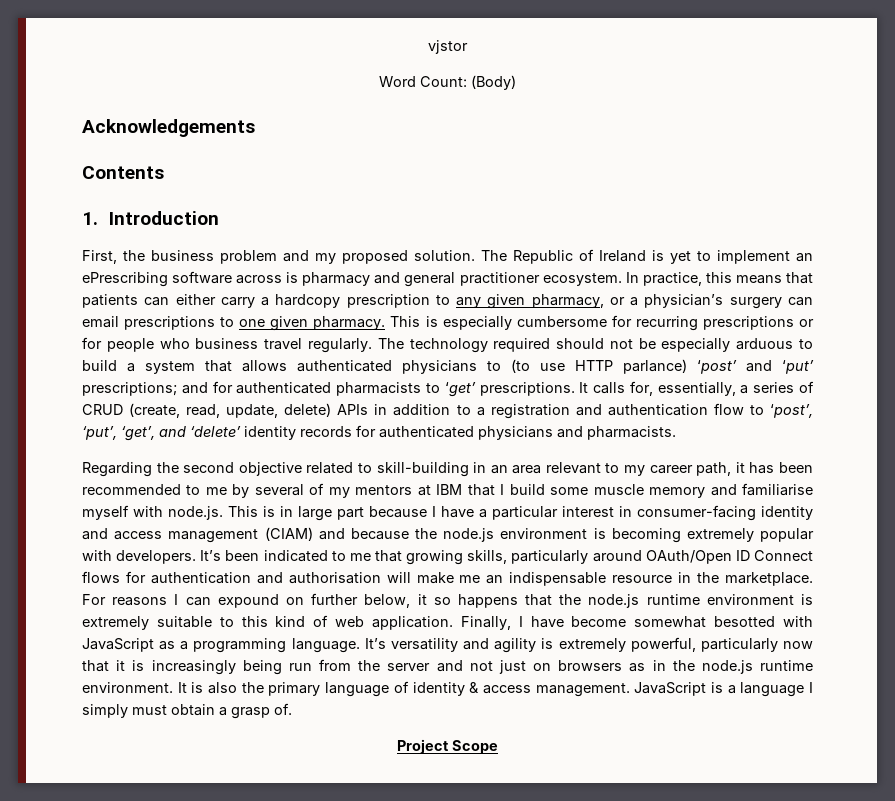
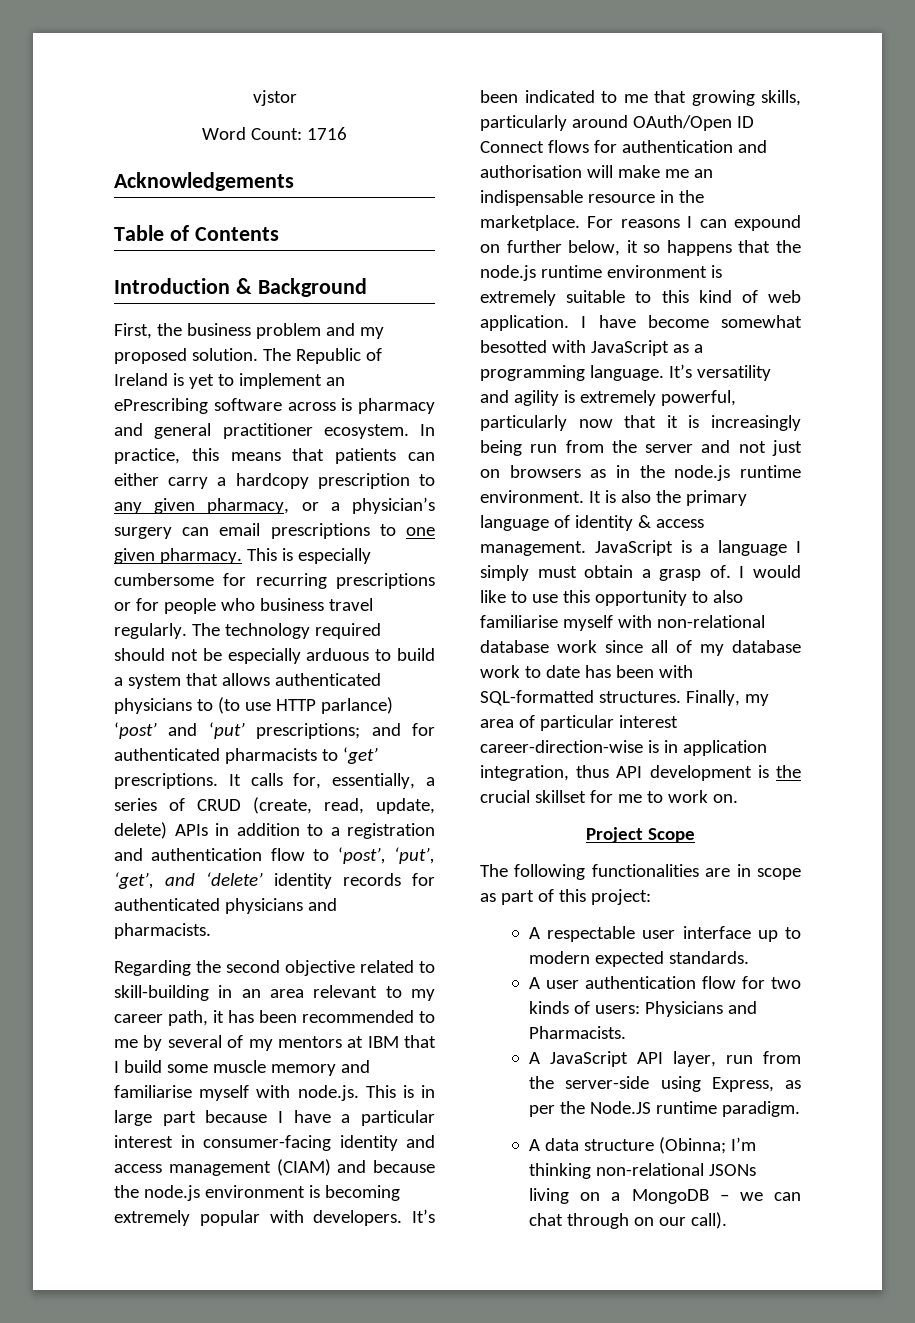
- Word Count: (Body)
+ Word Count: 1716
- Contents
+ Table of Contents
- 1. Introduction
+ Introduction & Background
- Finally, I have become somewhat besotted with JavaScript as a programming language.
+ I have become somewhat besotted with JavaScript as a programming language.
- JavaScript is a language I simply must obtain a grasp of.
+ JavaScript is a language I simply must obtain a grasp of. I would like to use this opportunity to also familiarise myself with non-relational database work since all of my database work to date has been with SQL-formatted structures. Finally, my area of particular interest career-direction-wise is in application integration, thus API development is the crucial skillset for me to work on.
  Project Scope
+ The following functionalities are in scope as part of this project:
+ A respectable user interface up to modern expected standards.
+ A user authentication flow for two kinds of users: Physicians and Pharmacists.
+ A JavaScript API layer, run from the server-side using Express, as per the Node.JS runtime paradigm.
+ A data structure (Obinna; I’m thinking non-relational JSONs living on a MongoDB – we can chat through on our call).

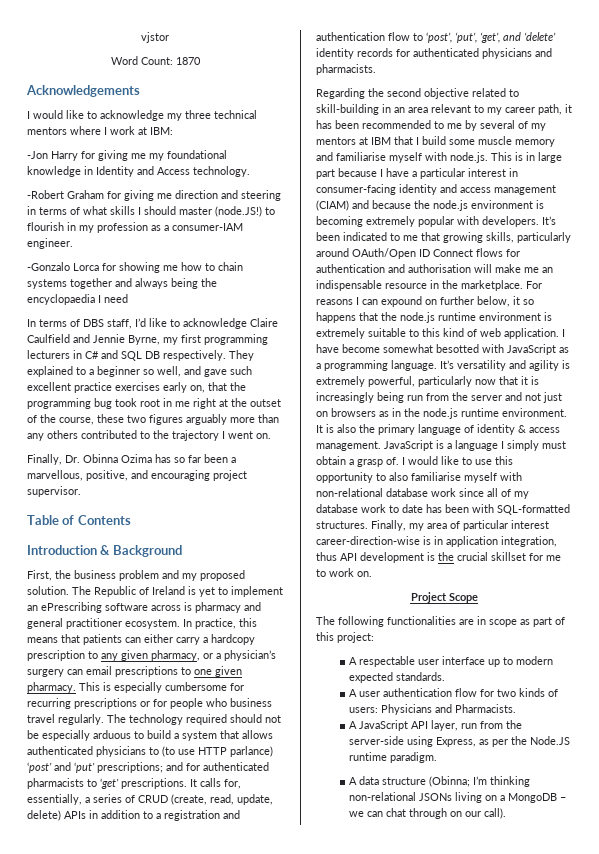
- Word Count: 1716
+ Word Count: 1870
+ I would like to acknowledge my three technical mentors where I work at IBM:
+ -Jon Harry for giving me my foundational knowledge in Identity and Access technology.
+ -Robert Graham for giving me direction and steering in terms of what skills I should master (node.JS!) to flourish in my profession as a consumer-IAM engineer.
+ -Gonzalo Lorca for showing me how to chain systems together and always being the encyclopaedia I need
+ In terms of DBS staff, I’d like to acknowledge Claire Caulfield and Jennie Byrne, my first programming lecturers in C# and SQL DB respectively. They explained to a beginner so well, and gave such excellent practice exercises early on, that the programming bug took root in me right at the outset of the course, these two figures arguably more than any others contributed to the trajectory I went on.
+ Finally, Dr. Obinna Ozima has so far been a marvellous, positive, and encouraging project supervisor.

